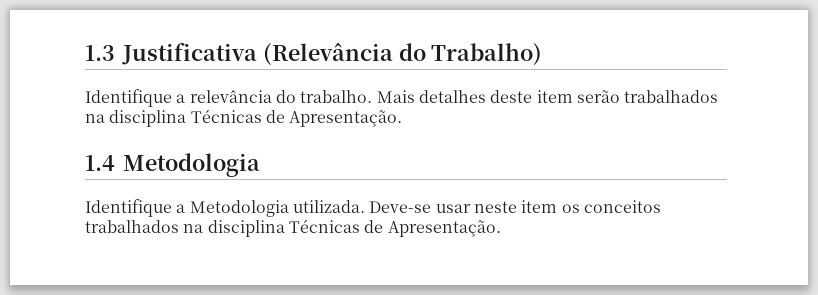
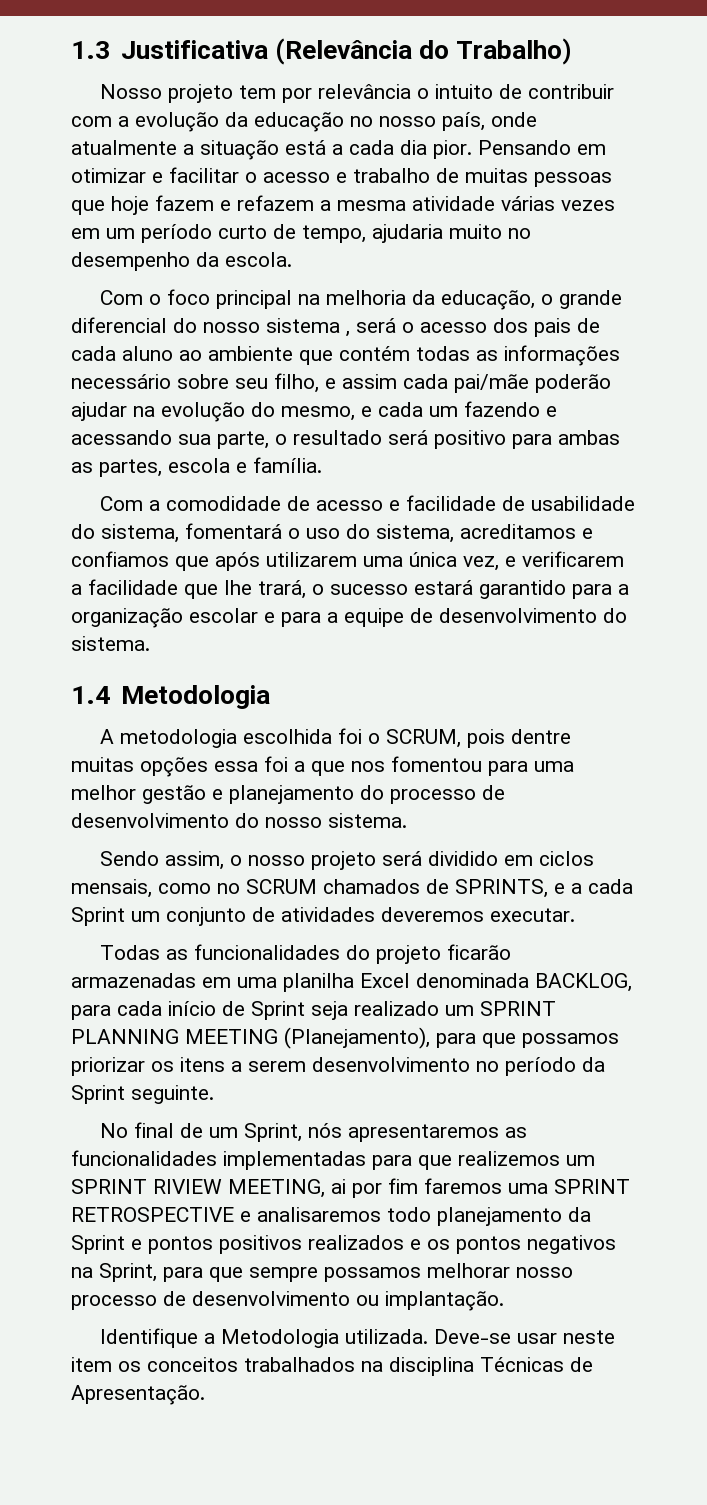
- Identifique a relevância do trabalho. Mais detalhes deste item serão trabalhados na disciplina Técnicas de Apresentação.
+ Nosso projeto tem por relevância o intuito de contribuir com a evolução da educação no nosso país, onde atualmente a situação está a cada dia pior. Pensando em otimizar e facilitar o acesso e trabalho de muitas pessoas que hoje fazem e refazem a mesma atividade várias vezes em um período curto de tempo, ajudaria muito no desempenho da escola.
+ Com o foco principal na melhoria da educação, o grande diferencial do nosso sistema , será o acesso dos pais de cada aluno ao ambiente que contém todas as informações necessário sobre seu filho, e assim cada pai/mãe poderão ajudar na evolução do mesmo, e cada um fazendo e acessando sua parte, o resultado será positivo para ambas as partes, escola e família.
+ Com a comodidade de acesso e facilidade de usabilidade do sistema, fomentará o uso do sistema, acreditamos e confiamos que após utilizarem uma única vez, e verificarem a facilidade que lhe trará, o sucesso estará garantido para a organização escolar e para a equipe de desenvolvimento do sistema.
  1.4 Metodologia
+ A metodologia escolhida foi o SCRUM, pois dentre muitas opções essa foi a que nos fomentou para uma melhor gestão e planejamento do processo de desenvolvimento do nosso sistema.
+ Sendo assim, o nosso projeto será dividido em ciclos mensais, como no SCRUM chamados de SPRINTS, e a cada Sprint um conjunto de atividades deveremos executar.
+ Todas as funcionalidades do projeto ficarão armazenadas em uma planilha Excel denominada BACKLOG, para cada início de Sprint seja realizado um SPRINT PLANNING MEETING (Planejamento), para que possamos priorizar os itens a serem desenvolvimento no período da Sprint seguinte.
+ No final de um Sprint, nós apresentaremos as funcionalidades implementadas para que realizemos um SPRINT RIVIEW MEETING, ai por fim faremos uma SPRINT RETROSPECTIVE e analisaremos todo planejamento da Sprint e pontos positivos realizados e os pontos negativos na Sprint, para que sempre possamos melhorar nosso processo de desenvolvimento ou implantação.

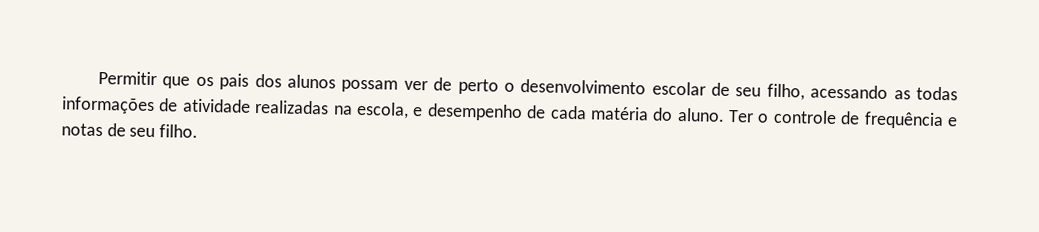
- 1.3 Justificativa (Relevância do Trabalho)
- Nosso projeto tem por relevância o intuito de contribuir com a evolução da educação no nosso país, onde atualmente a situação está a cada dia pior. Pensando em otimizar e facilitar o acesso e trabalho de muitas pessoas que hoje fazem e refazem a mesma atividade várias vezes em um período curto de tempo, ajudaria muito no desempenho da escola.
- Com o foco principal na melhoria da educação, o grande diferencial do nosso sistema , será o acesso dos pais de cada aluno ao ambiente que contém todas as informações necessário sobre seu filho, e assim cada pai/mãe poderão ajudar na evolução do mesmo, e cada um fazendo e acessando sua parte, o resultado será positivo para ambas as partes, escola e família.
- Com a comodidade de acesso e facilidade de usabilidade do sistema, fomentará o uso do sistema, acreditamos e confiamos que após utilizarem uma única vez, e verificarem a facilidade que lhe trará, o sucesso estará garantido para a organização escolar e para a equipe de desenvolvimento do sistema.
- 1.4 Metodologia
- A metodologia escolhida foi o SCRUM, pois dentre muitas opções essa foi a que nos fomentou para uma melhor gestão e planejamento do processo de desenvolvimento do nosso sistema.
- Sendo assim, o nosso projeto será dividido em ciclos mensais, como no SCRUM chamados de SPRINTS, e a cada Sprint um conjunto de atividades deveremos executar.
- Todas as funcionalidades do projeto ficarão armazenadas em uma planilha Excel denominada BACKLOG, para cada início de Sprint seja realizado um SPRINT PLANNING MEETING (Planejamento), para que possamos priorizar os itens a serem desenvolvimento no período da Sprint seguinte.
- No final de um Sprint, nós apresentaremos as funcionalidades implementadas para que realizemos um SPRINT RIVIEW MEETING, ai por fim faremos uma SPRINT RETROSPECTIVE e analisaremos todo planejamento da Sprint e pontos positivos realizados e os pontos negativos na Sprint, para que sempre possamos melhorar nosso processo de desenvolvimento ou implantação.
- Identifique a Metodologia utilizada. Deve-se usar neste item os conceitos trabalhados na disciplina Técnicas de Apresentação.
+ Permitir que os pais dos alunos possam ver de perto o desenvolvimento escolar de seu filho, acessando as todas informações de atividade realizadas na escola, e desempenho de cada matéria do aluno. Ter o controle de frequência e notas de seu filho.

